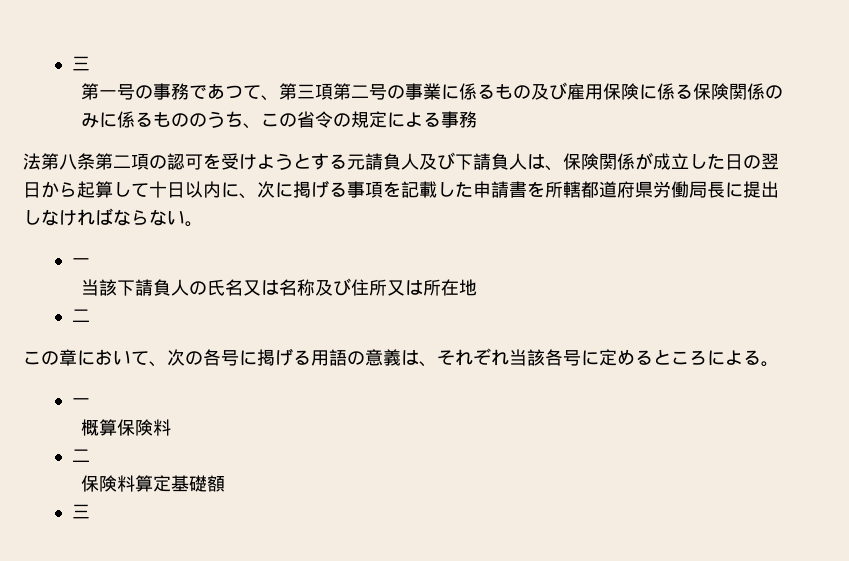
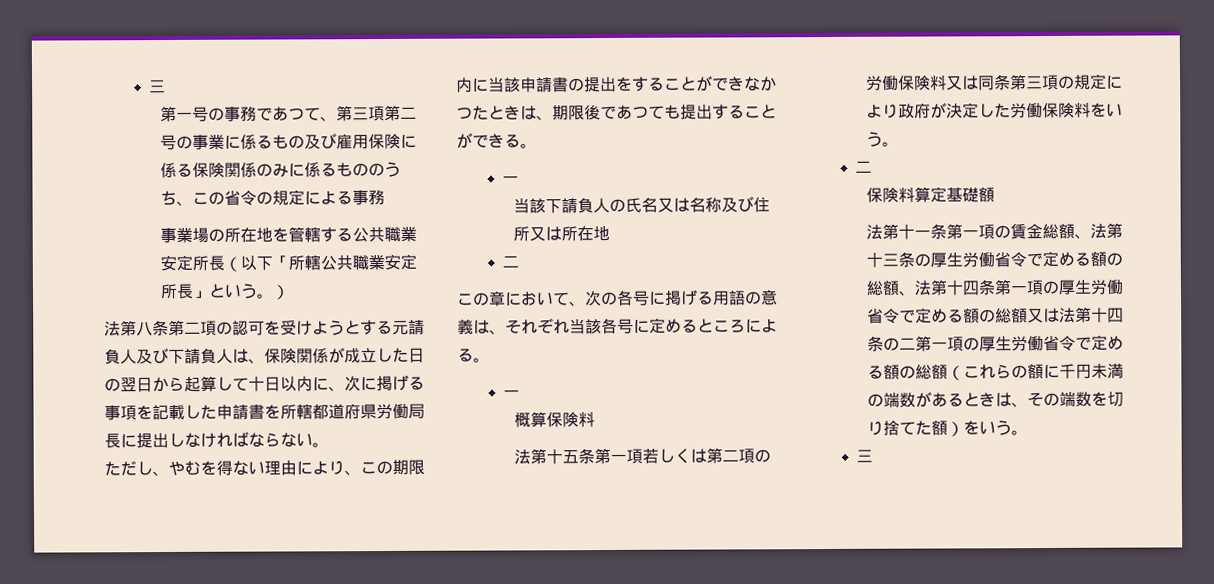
+ 事業場の所在地を管轄する公共職業安定所長（以下「所轄公共職業安定所長」という。）
+ ただし、やむを得ない理由により、この期限内に当該申請書の提出をすることができなかつたときは、期限後であつても提出することができる。
+ 法第十五条第一項若しくは第二項の労働保険料又は同条第三項の規定により政府が決定した労働保険料をいう。
+ 法第十一条第一項の賃金総額、法第十三条の厚生労働省令で定める額の総額、法第十四条第一項の厚生労働省令で定める額の総額又は法第十四条の二第一項の厚生労働省令で定める額の総額（これらの額に千円未満の端数があるときは、その端数を切り捨てた額）をいう。

